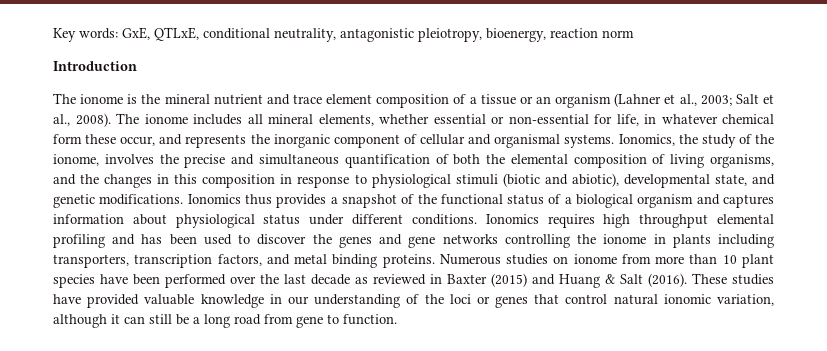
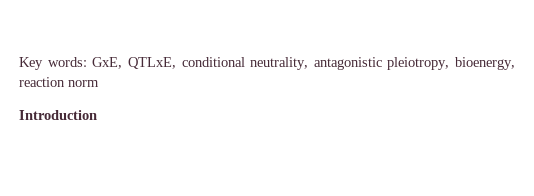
- The ionome is the mineral nutrient and trace element composition of a tissue or an organism (Lahner et al., 2003; Salt et al., 2008). The ionome includes all mineral elements, whether essential or non-essential for life, in whatever chemical form these occur, and represents the inorganic component of cellular and organismal systems. Ionomics, the study of the ionome, involves the precise and simultaneous quantification of both the elemental composition of living organisms, and the changes in this composition in response to physiological stimuli (biotic and abiotic), developmental state, and genetic modifications. Ionomics thus provides a snapshot of the functional status of a biological organism and captures information about physiological status under different conditions. Ionomics requires high throughput elemental profiling and has been used to discover the genes and gene networks controlling the ionome in plants including transporters, transcription factors, and metal binding proteins. Numerous studies on ionome from more than 10 plant species have been performed over the last decade as reviewed in Baxter (2015) and Huang & Salt (2016). These studies have provided valuable knowledge in our understanding of the loci or genes that control natural ionomic variation, although it can still be a long road from gene to function.

